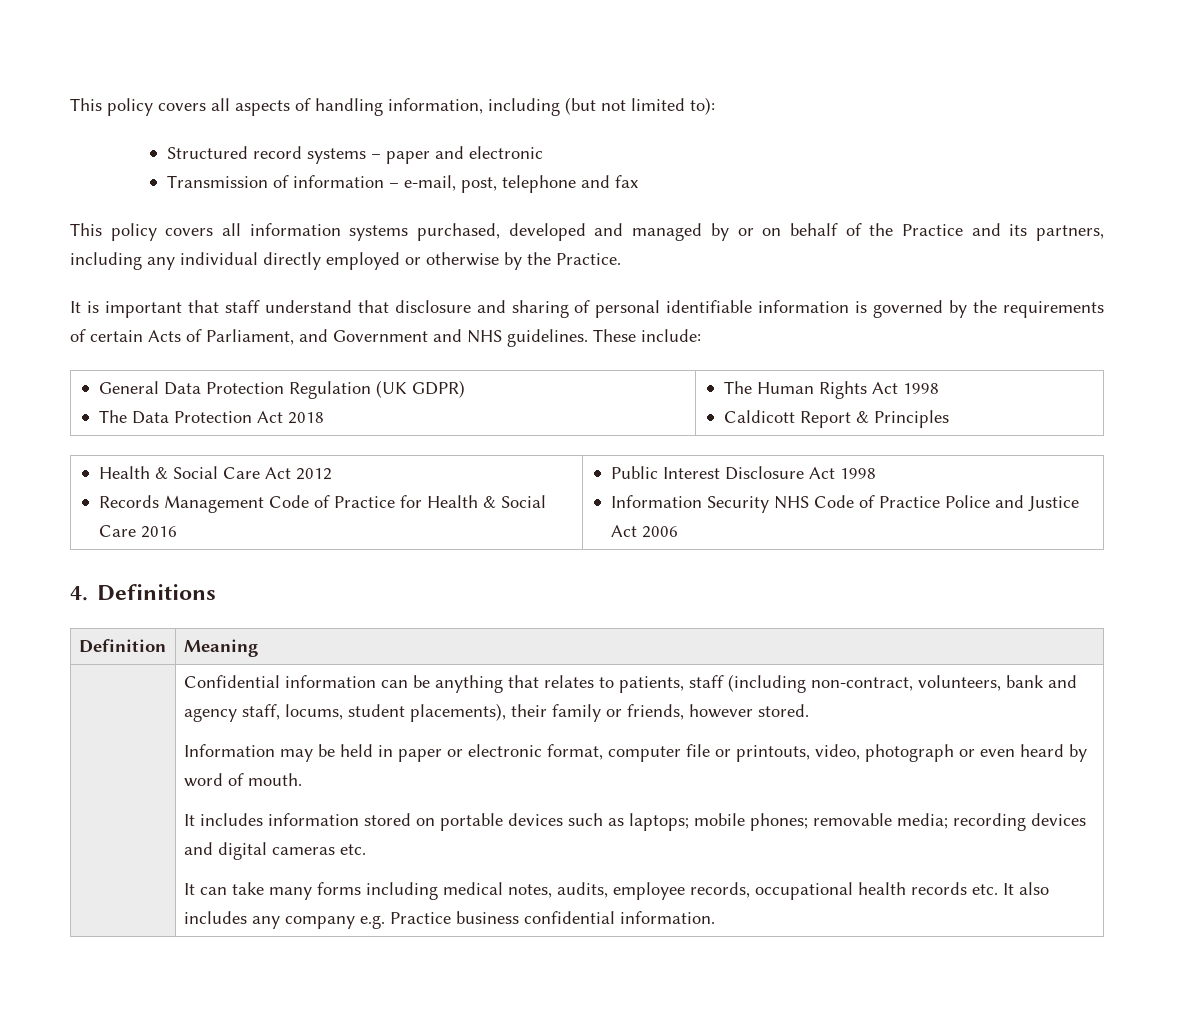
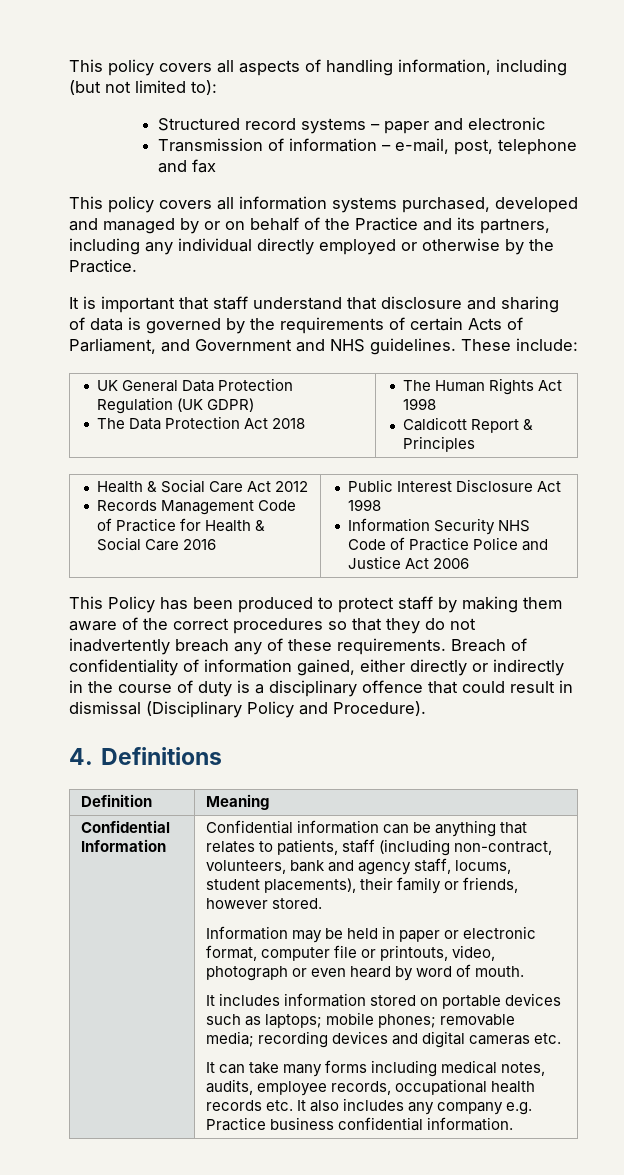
- It is important that staff understand that disclosure and sharing of personal identifiable information is governed by the requirements of certain Acts of Parliament, and Government and NHS guidelines.
+ It is important that staff understand that disclosure and sharing of data is governed by the requirements of certain Acts of Parliament, and Government and NHS guidelines.
- General Data Protection Regulation (UK GDPR)
+ UK General Data Protection Regulation (UK GDPR)
+ This Policy has been produced to protect staff by making them aware of the correct procedures so that they do not inadvertently breach any of these requirements. Breach of confidentiality of information gained, either directly or indirectly in the course of duty is a disciplinary offence that could result in dismissal (Disciplinary Policy and Procedure).
+ Confidential Information

